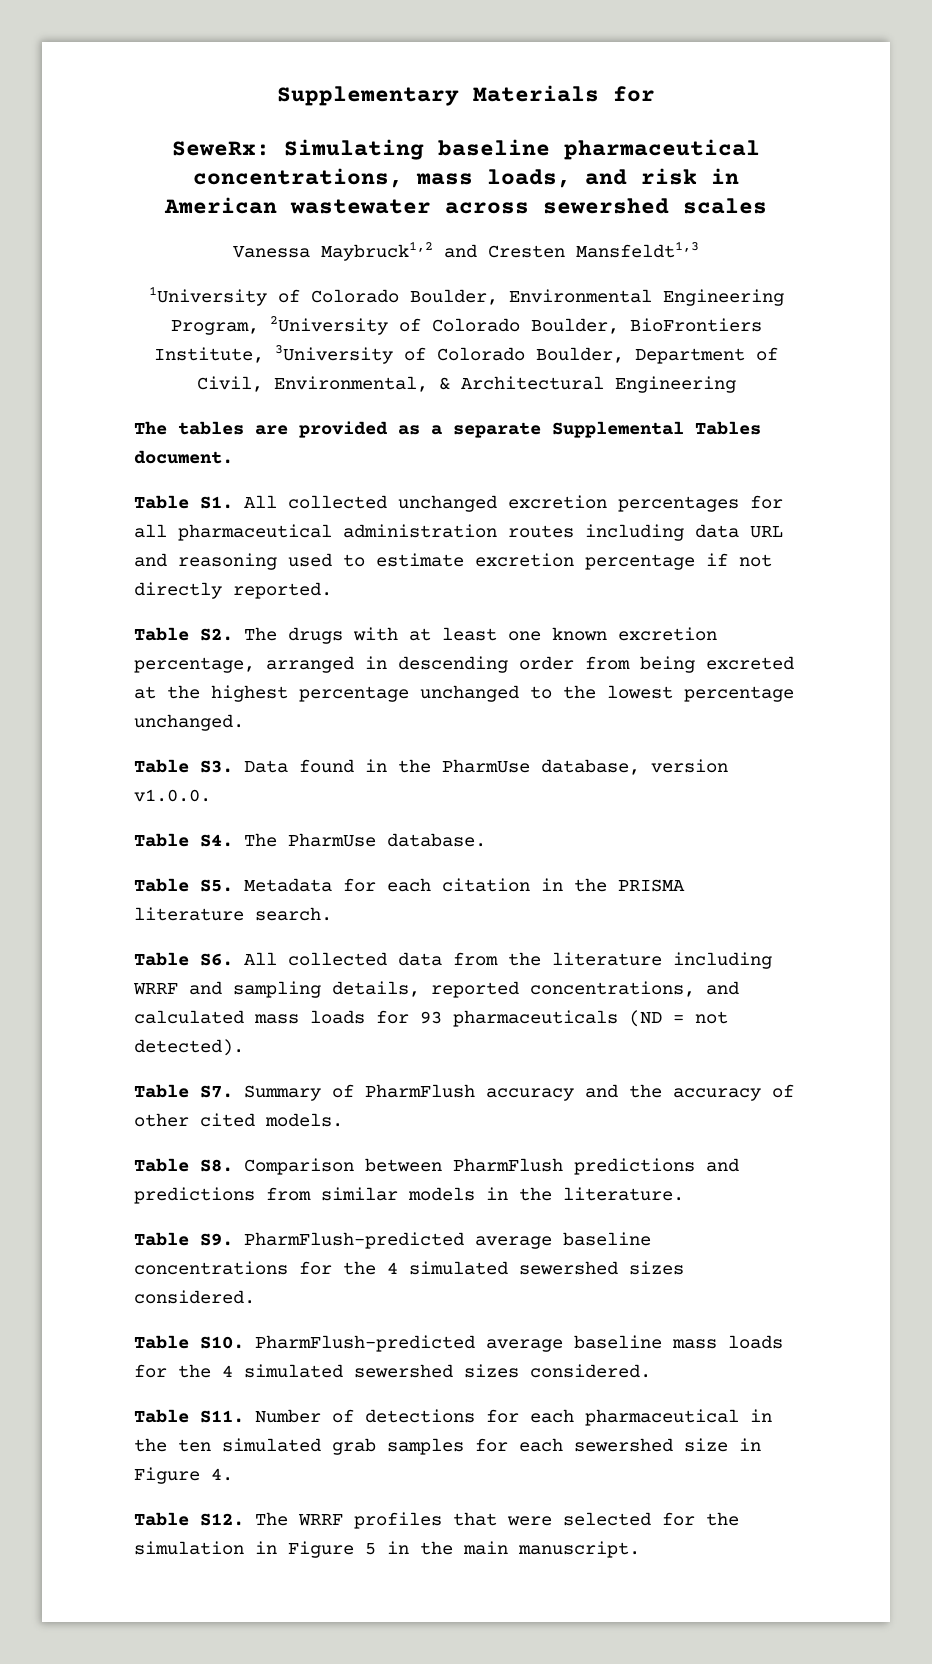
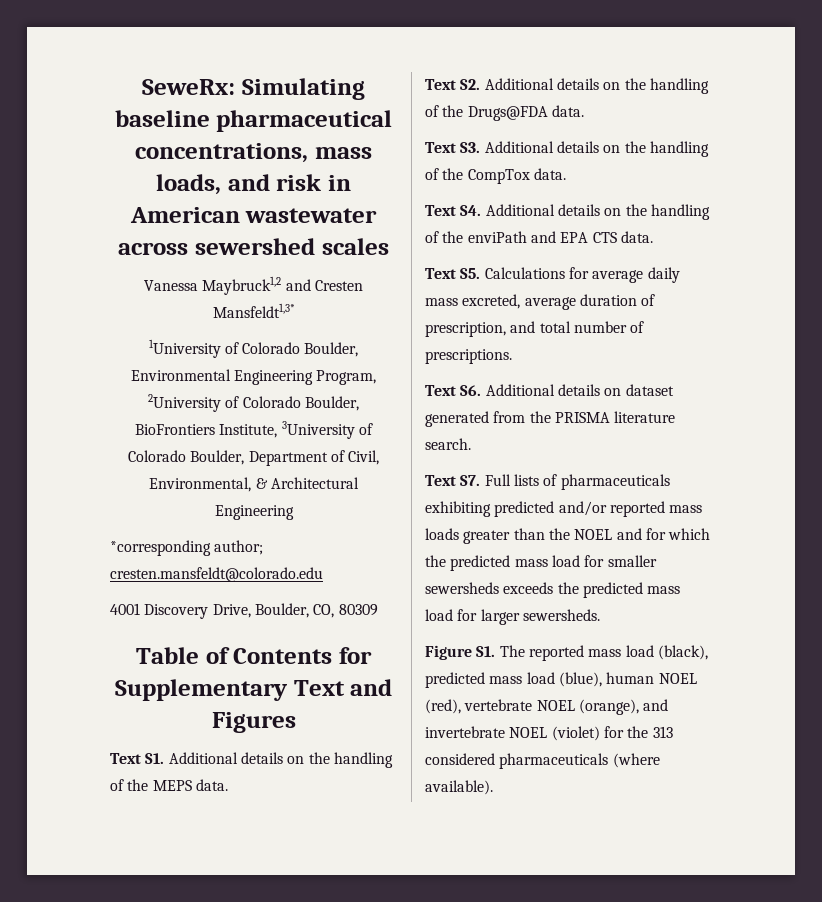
- Supplementary Materials for
- Vanessa Maybruck1,2 and Cresten Mansfeldt1,3
+ Vanessa Maybruck1,2 and Cresten Mansfeldt1,3*
- The tables are provided as a separate Supplemental Tables document.
- Table S1. All collected unchanged excretion percentages for all pharmaceutical administration routes including data URL and reasoning used to estimate excretion percentage if not directly reported.
- Table S2. The drugs with at least one known excretion percentage, arranged in descending order from being excreted at the highest percentage unchanged to the lowest percentage unchanged.
- Table S3. Data found in the PharmUse database, version v1.0.0.
- Table S4. The PharmUse database.
- Table S5. Metadata for each citation in the PRISMA literature search.
- Table S6. All collected data from the literature including WRRF and sampling details, reported concentrations, and calculated mass loads for 93 pharmaceuticals (ND = not detected).
- Table S7. Summary of PharmFlush accuracy and the accuracy of other cited models.
- Table S8. Comparison between PharmFlush predictions and predictions from similar models in the literature.
- Table S9. PharmFlush-predicted average baseline concentrations for the 4 simulated sewershed sizes considered.
- Table S10. PharmFlush-predicted average baseline mass loads for the 4 simulated sewershed sizes considered.
- Table S11. Number of detections for each pharmaceutical in the ten simulated grab samples for each sewershed size in Figure 4.
- Table S12. The WRRF profiles that were selected for the simulation in Figure 5 in the main manuscript.
+ *corresponding author; cresten.mansfeldt@colorado.edu
+ 4001 Discovery Drive, Boulder, CO, 80309
+ Table of Contents for Supplementary Text and Figures
+ Text S1. Additional details on the handling of the MEPS data.
+ Text S2. Additional details on the handling of the Drugs@FDA data.
+ Text S3. Additional details on the handling of the CompTox data.
+ Text S4. Additional details on the handling of the enviPath and EPA CTS data.
+ Text S5. Calculations for average daily mass excreted, average duration of prescription, and total number of prescriptions.
+ Text S6. Additional details on dataset generated from the PRISMA literature search.
+ Text S7. Full lists of pharmaceuticals exhibiting predicted and/or reported mass loads greater than the NOEL and for which the predicted mass load for smaller sewersheds exceeds the predicted mass load for larger sewersheds.
+ Figure S1. The reported mass load (black), predicted mass load (blue), human NOEL (red), vertebrate NOEL (orange), and invertebrate NOEL (violet) for the 313 considered pharmaceuticals (where available).

